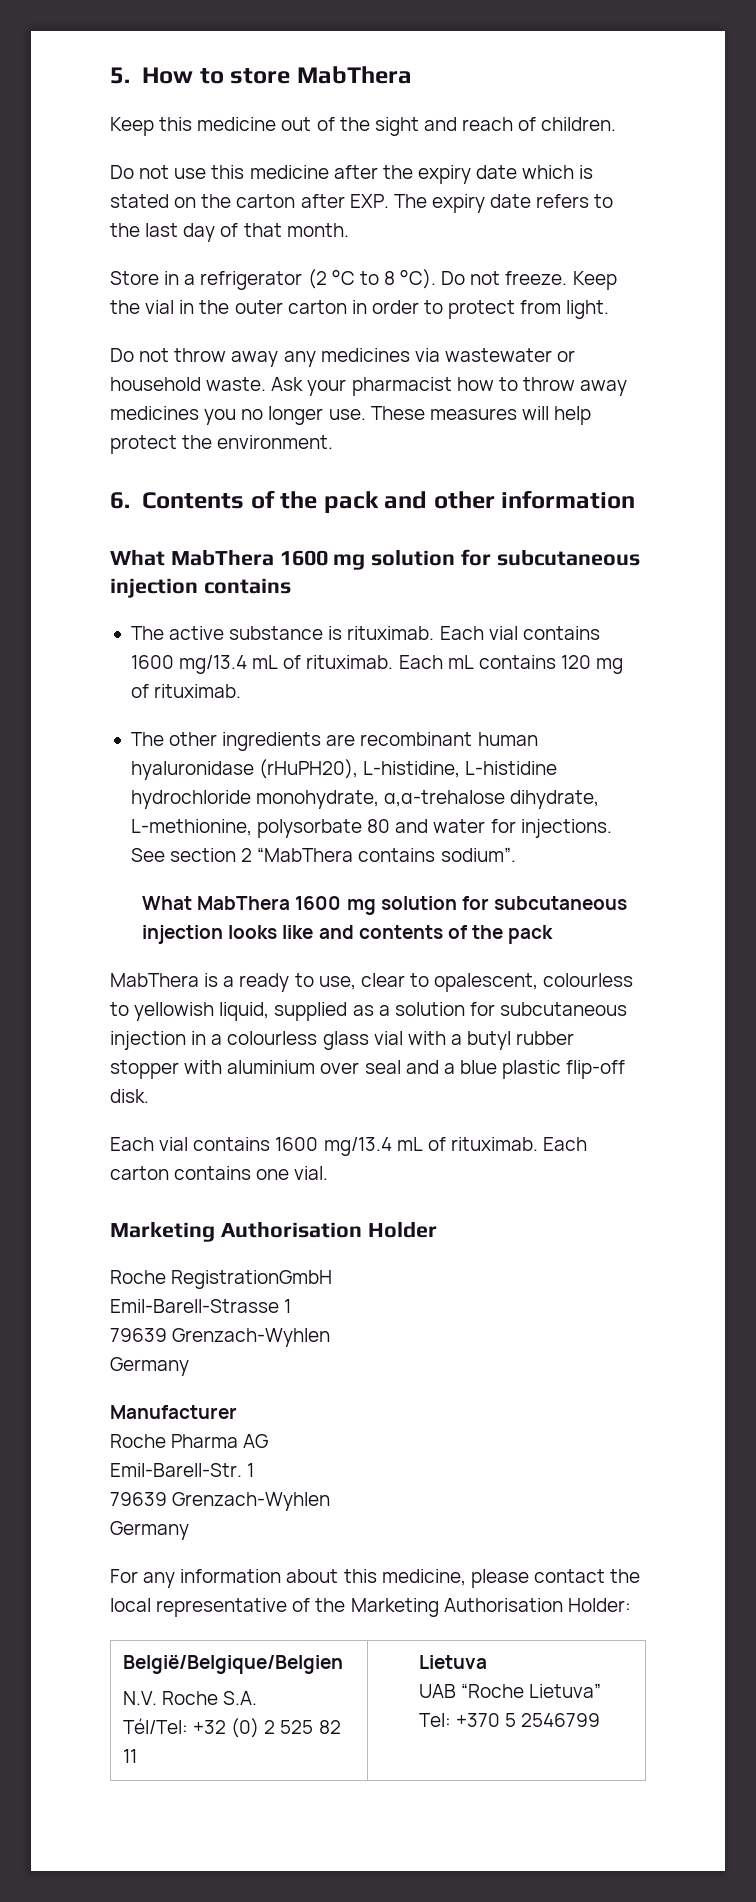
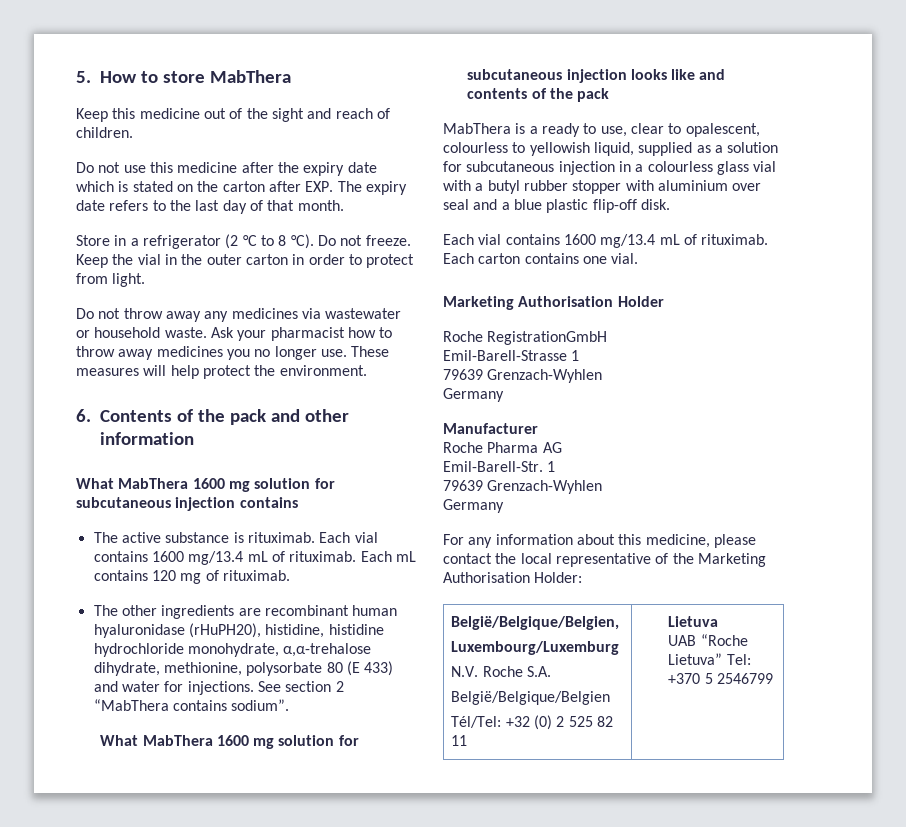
- The other ingredients are recombinant human hyaluronidase (rHuPH20), L-histidine, L-histidine hydrochloride monohydrate, α,α-trehalose dihydrate, L-methionine, polysorbate 80 and water for injections.
+ The other ingredients are recombinant human hyaluronidase (rHuPH20), histidine, histidine hydrochloride monohydrate, α,α-trehalose dihydrate, methionine, polysorbate 80 (E 433) and water for injections.
+ België/Belgique/Belgien,
+ Luxembourg/Luxemburg
+ N.V. Roche S.A.
  België/Belgique/Belgien
- N.V. Roche S.A.

